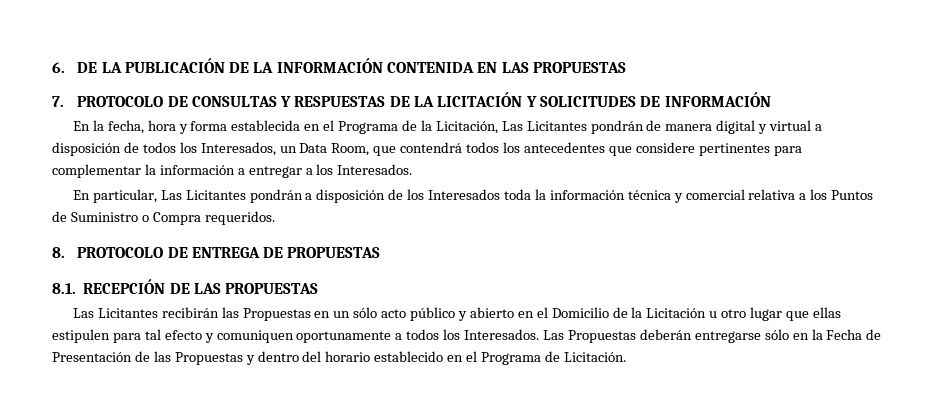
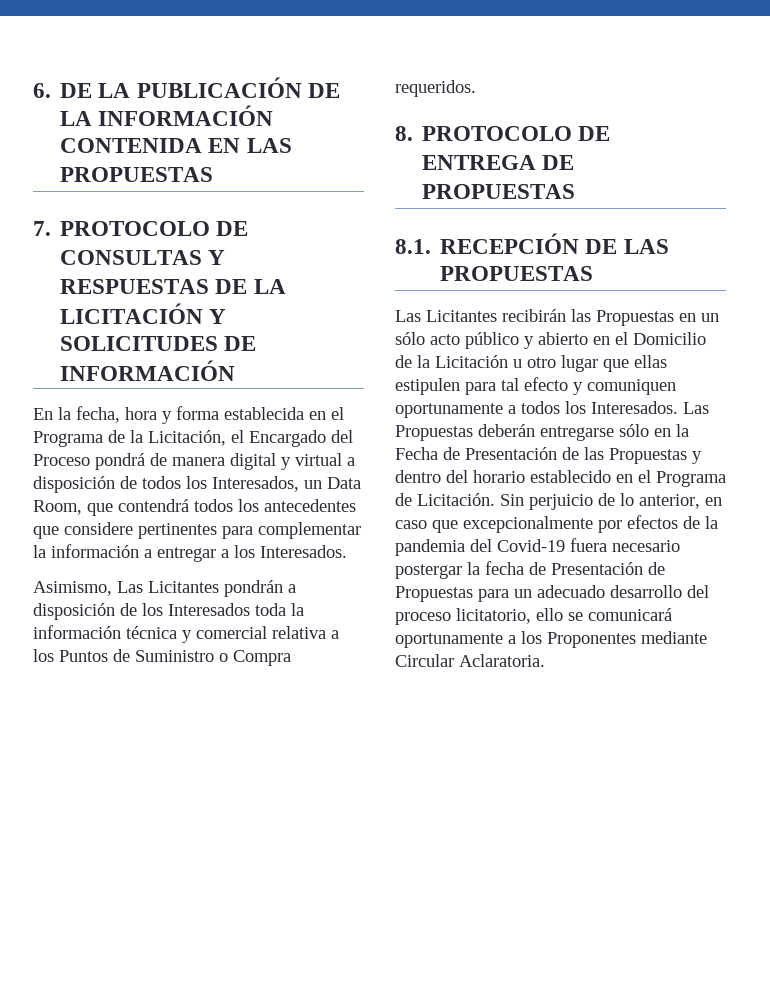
- En la fecha, hora y forma establecida en el Programa de la Licitación, Las Licitantes pondrán de manera digital y virtual a disposición de todos los Interesados, un Data Room, que contendrá todos los antecedentes que considere pertinentes para complementar la información a entregar a los Interesados.
+ En la fecha, hora y forma establecida en el Programa de la Licitación, el Encargado del Proceso pondrá de manera digital y virtual a disposición de todos los Interesados, un Data Room, que contendrá todos los antecedentes que considere pertinentes para complementar la información a entregar a los Interesados.
- En particular, Las Licitantes pondrán a disposición de los Interesados toda la información técnica y comercial relativa a los Puntos de Suministro o Compra requeridos.
+ Asimismo, Las Licitantes pondrán a disposición de los Interesados toda la información técnica y comercial relativa a los Puntos de Suministro o Compra requeridos.
+ Sin perjuicio de lo anterior, en caso que excepcionalmente por efectos de la pandemia del Covid-19 fuera necesario postergar la fecha de Presentación de Propuestas para un adecuado desarrollo del proceso licitatorio, ello se comunicará oportunamente a los Proponentes mediante Circular Aclaratoria.

